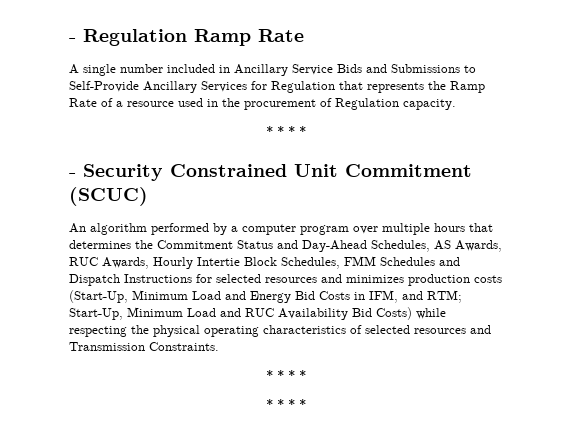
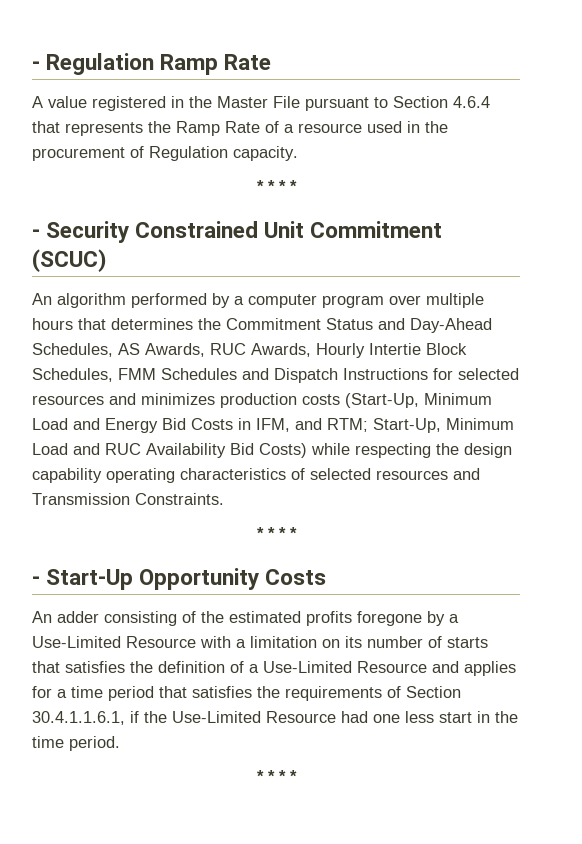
- A single number included in Ancillary Service Bids and Submissions to Self-Provide Ancillary Services for Regulation that represents the Ramp Rate of a resource used in the procurement of Regulation capacity.
+ A value registered in the Master File pursuant to Section 4.6.4 that represents the Ramp Rate of a resource used in the procurement of Regulation capacity.
- Start-Up, Minimum Load and RUC Availability Bid Costs) while respecting the physical operating characteristics of selected resources and Transmission Constraints.
+ Start-Up, Minimum Load and RUC Availability Bid Costs) while respecting the design capability operating characteristics of selected resources and Transmission Constraints.
+ - Start-Up Opportunity Costs
+ An adder consisting of the estimated profits foregone by a Use-Limited Resource with a limitation on its number of starts that satisfies the definition of a Use-Limited Resource and applies for a time period that satisfies the requirements of Section 30.4.1.1.6.1, if the Use-Limited Resource had one less start in the time period.

